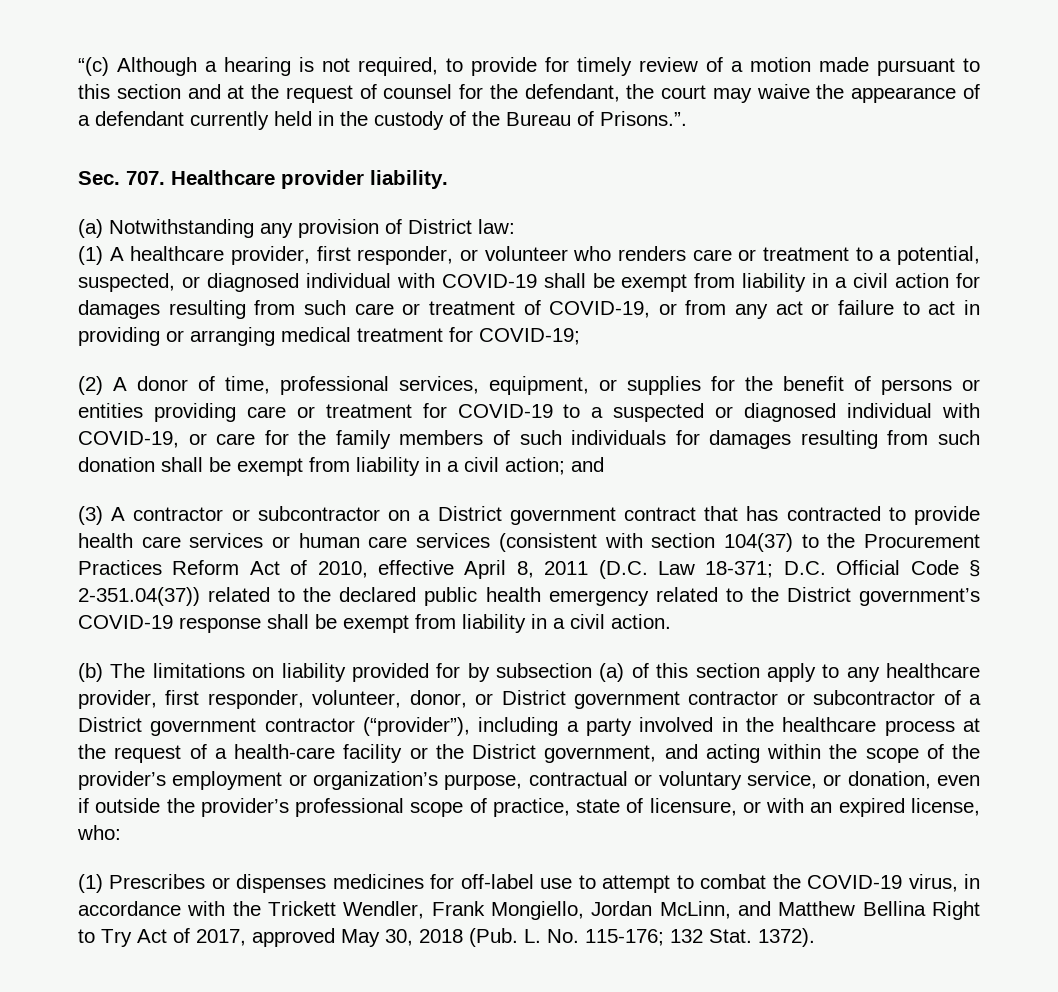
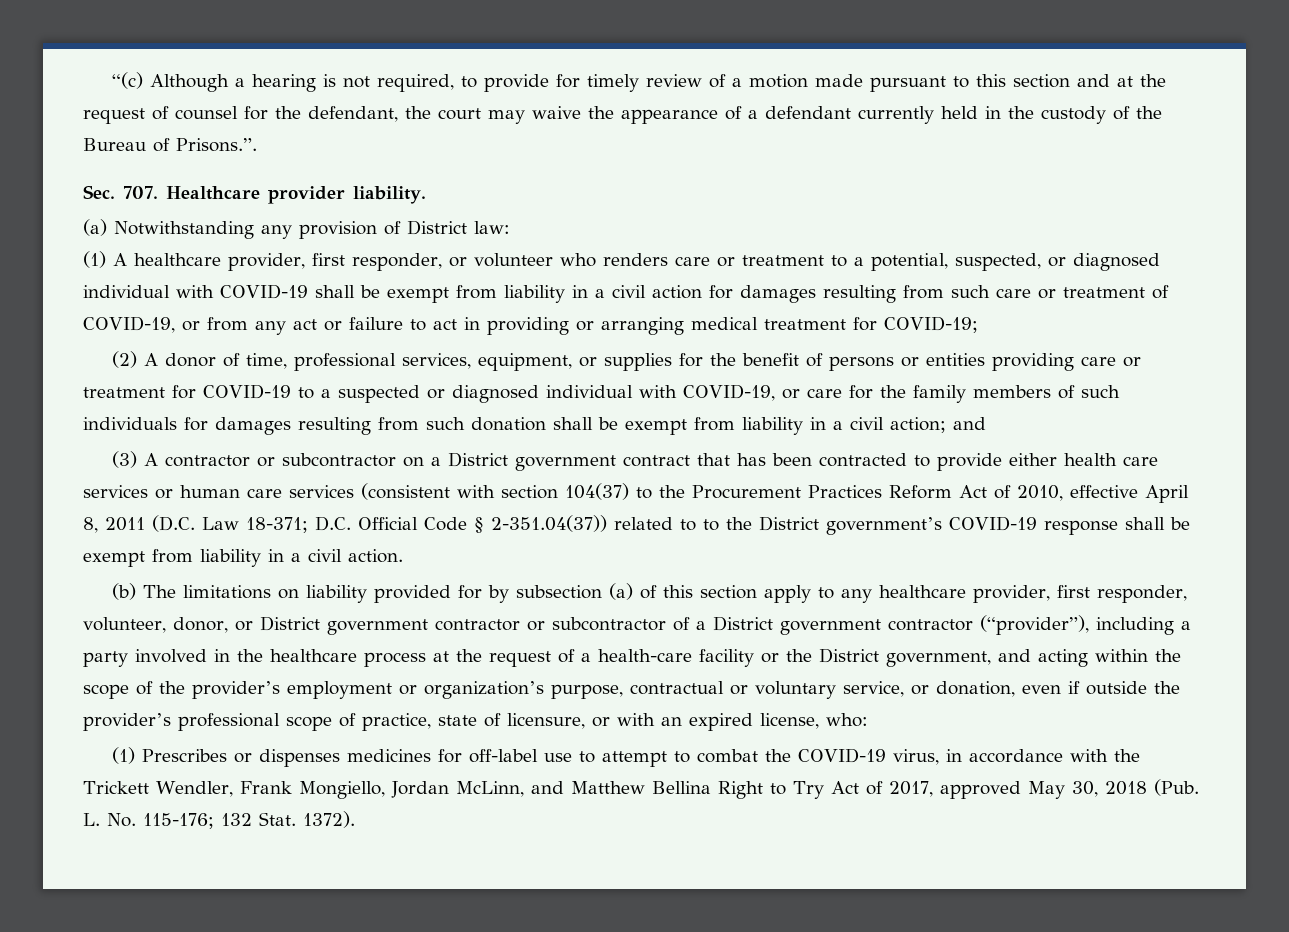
- (3) A contractor or subcontractor on a District government contract that has contracted to provide health care services or human care services (consistent with section 104(37) to the Procurement Practices Reform Act of 2010, effective April 8, 2011 (D.C. Law 18-371;
+ (3) A contractor or subcontractor on a District government contract that has been contracted to provide either health care services or human care services (consistent with section 104(37) to the Procurement Practices Reform Act of 2010, effective April 8, 2011 (D.C. Law 18-371;
- D.C. Official Code § 2-351.04(37)) related to the declared public health emergency related to the District government’s COVID-19 response shall be exempt from liability in a civil action.
+ D.C. Official Code § 2-351.04(37)) related to to the District government’s COVID-19 response shall be exempt from liability in a civil action.

